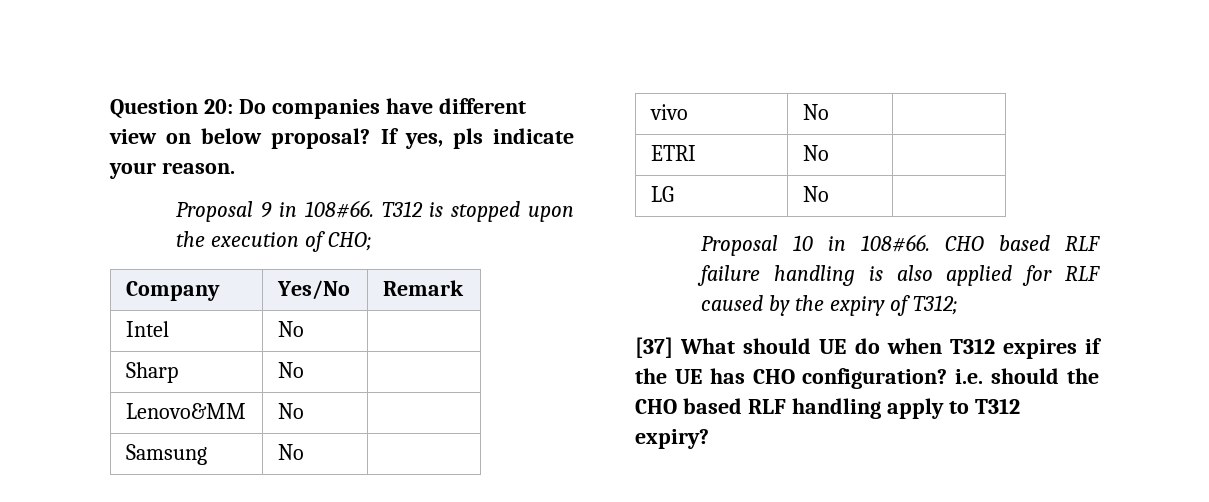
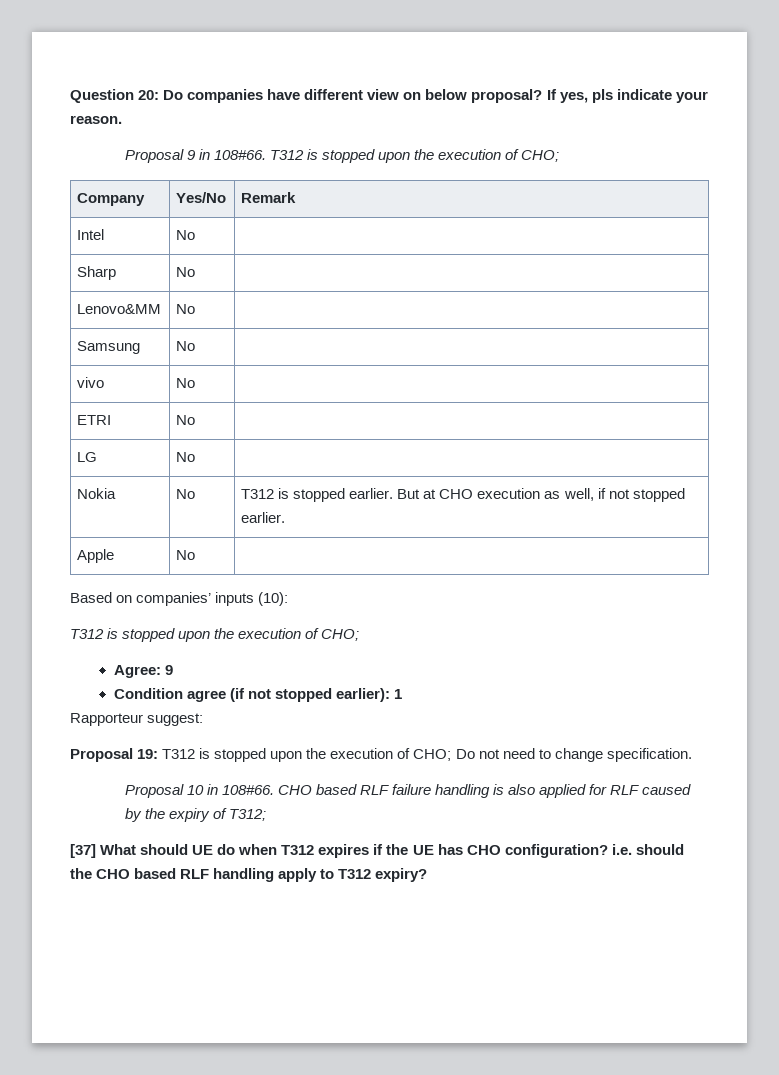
+ Nokia | No | T312 is stopped earlier. But at CHO execution as well, if not stopped earlier.
+ Apple | No |
+ Based on companies’ inputs (10):
+ T312 is stopped upon the execution of CHO;
+ Agree: 9
+ Condition agree (if not stopped earlier): 1
+ Rapporteur suggest:
+ Proposal 19: T312 is stopped upon the execution of CHO; Do not need to change specification.

